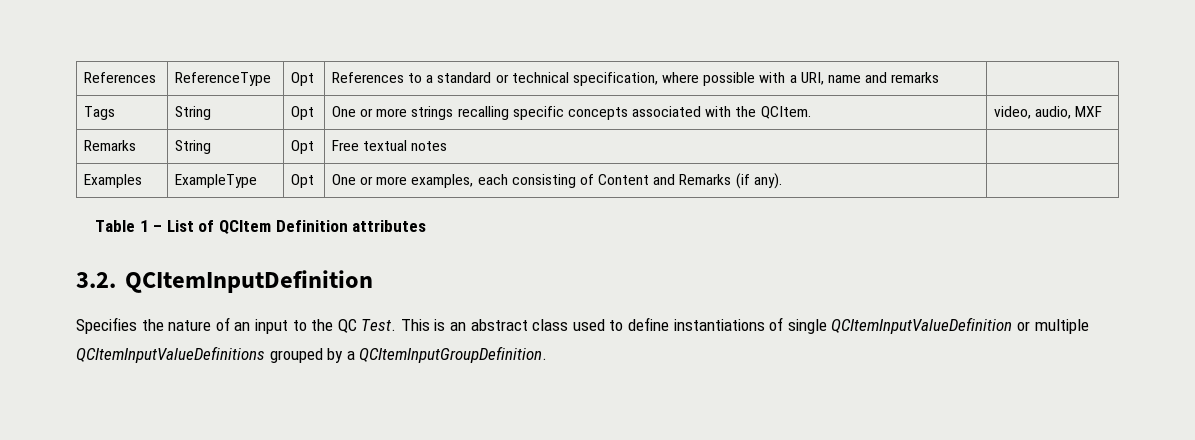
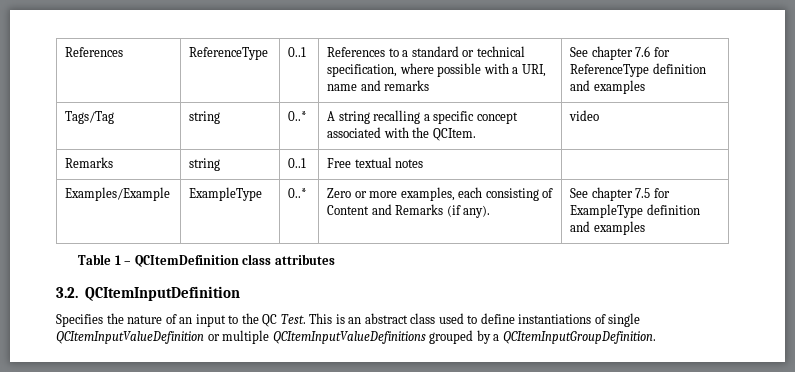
- References | ReferenceType | Opt | References to a standard or technical specification, where possible with a URI, name and remarks |
- Tags | String | Opt | One or more strings recalling specific concepts associated with the QCItem. | video, audio, MXF
+ References | ReferenceType | 0..1 | References to a standard or technical specification, where possible with a URI, name and remarks | See chapter 7.6 for ReferenceType definition and examples
+ Tags/Tag | string | 0..* | A string recalling a specific concept associated with the QCItem. | video
- Remarks | String | Opt | Free textual notes |
+ Remarks | string | 0..1 | Free textual notes |
- Examples | ExampleType | Opt | One or more examples, each consisting of Content and Remarks (if any). |
+ Examples/Example | ExampleType | 0..* | Zero or more examples, each consisting of Content and Remarks (if any). | See chapter 7.5 for ExampleType definition and examples
- Table 1 – List of QCItem Definition attributes
+ Table 1 – QCItemDefinition class attributes

